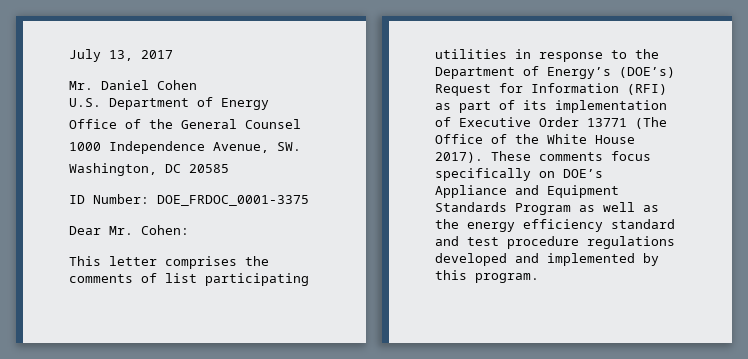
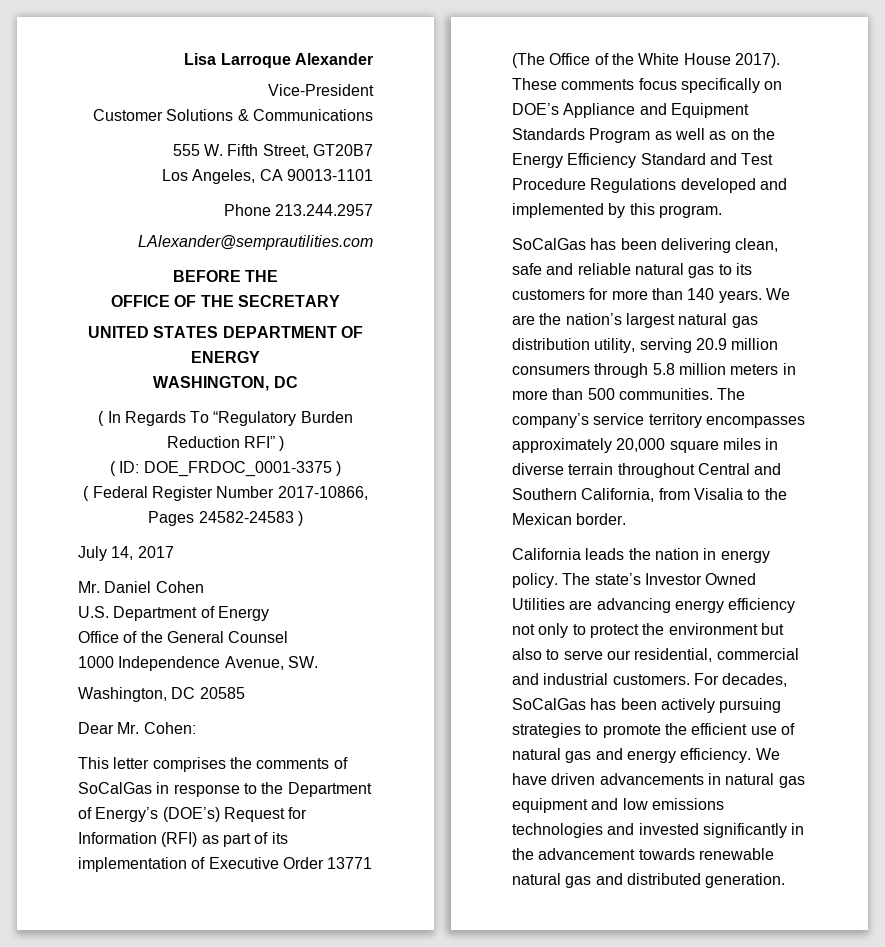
- July 13, 2017
+ Lisa Larroque Alexander
+ Vice-President
+ Customer Solutions & Communications
+ 555 W. Fifth Street, GT20B7
+ Los Angeles, CA 90013-1101
+ Phone 213.244.2957
+ LAlexander@semprautilities.com
+ BEFORE THE
+ OFFICE OF THE SECRETARY
+ UNITED STATES DEPARTMENT OF ENERGY
+ WASHINGTON, DC
+ ( In Regards To “Regulatory Burden Reduction RFI” )
+ ( ID: DOE_FRDOC_0001-3375 )
+ ( Federal Register Number 2017-10866, Pages 24582-24583 )
+ July 14, 2017
- ID Number: DOE_FRDOC_0001-3375
- This letter comprises the comments of list participating utilities in response to the Department of Energy’s (DOE’s) Request for Information (RFI) as part of its implementation of Executive Order 13771 (The Office of the White House 2017).
+ This letter comprises the comments of SoCalGas in response to the Department of Energy’s (DOE’s) Request for Information (RFI) as part of its implementation of Executive Order 13771 (The Office of the White House 2017).
- These comments focus specifically on DOE’s Appliance and Equipment Standards Program as well as the energy efficiency standard and test procedure regulations developed and implemented by this program.
+ These comments focus specifically on DOE’s Appliance and Equipment Standards Program as well as on the Energy Efficiency Standard and Test Procedure Regulations developed and implemented by this program.
+ SoCalGas has been delivering clean, safe and reliable natural gas to its customers for more than 140 years. We are the nation’s largest natural gas distribution utility, serving 20.9 million consumers through 5.8 million meters in more than 500 communities. The company’s service territory encompasses approximately 20,000 square miles in diverse terrain throughout Central and Southern California, from Visalia to the Mexican border.
+ California leads the nation in energy policy. The state’s Investor Owned Utilities are advancing energy efficiency not only to protect the environment but also to serve our residential, commercial and industrial customers. For decades, SoCalGas has been actively pursuing strategies to promote the efficient use of natural gas and energy efficiency. We have driven advancements in natural gas equipment and low emissions technologies and invested significantly in the advancement towards renewable natural gas and distributed generation.

